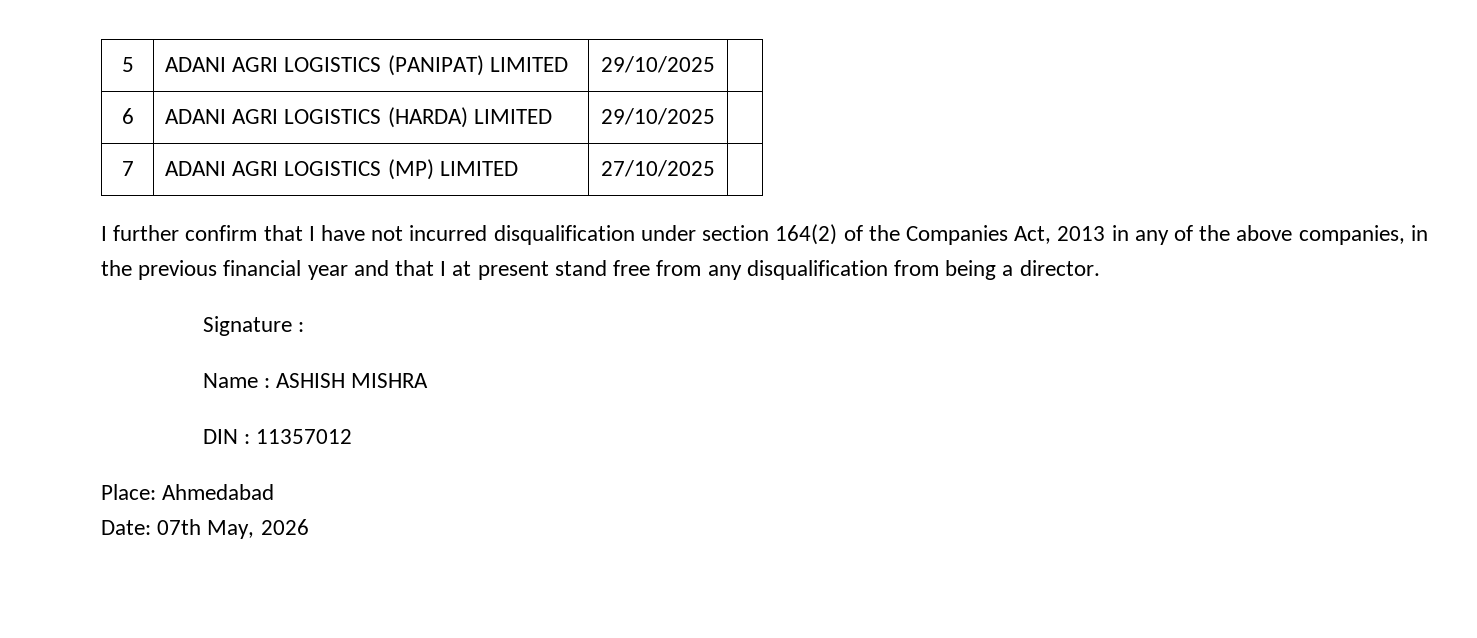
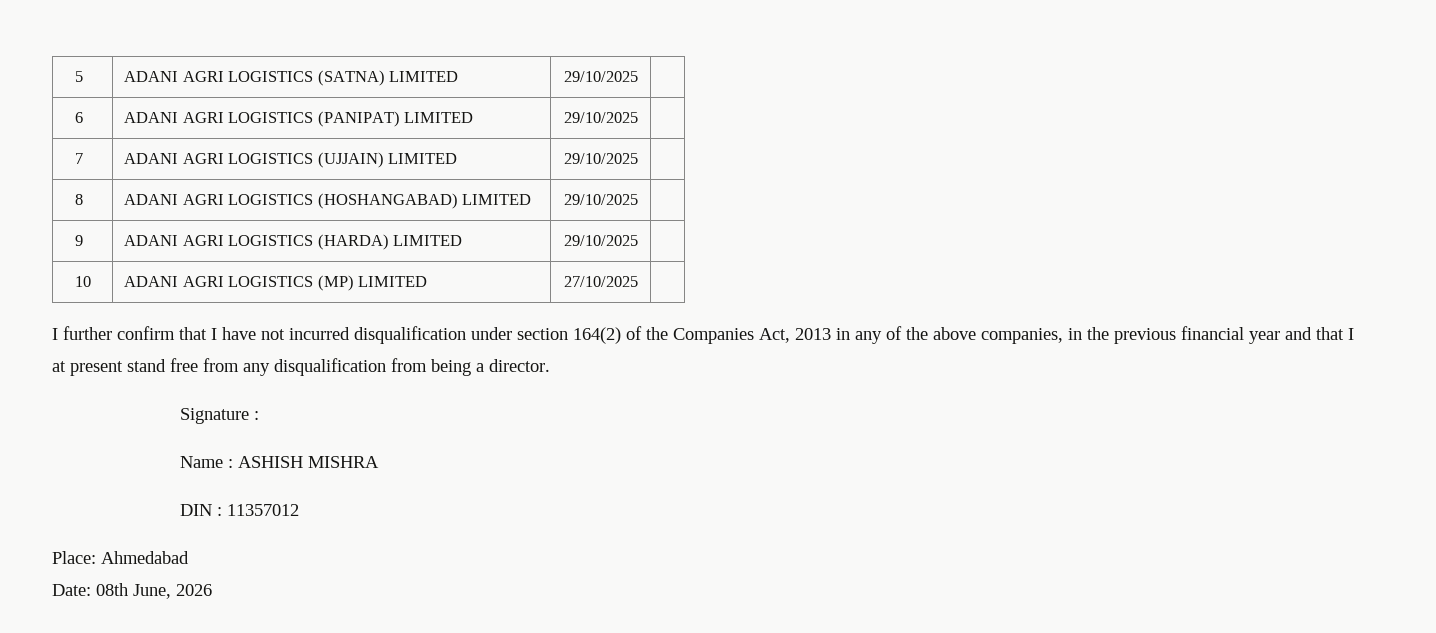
- 5 | ADANI AGRI LOGISTICS (PANIPAT) LIMITED | 29/10/2025 |
+ 5 | ADANI AGRI LOGISTICS (SATNA) LIMITED | 29/10/2025 |
+ 6 | ADANI AGRI LOGISTICS (PANIPAT) LIMITED | 29/10/2025 |
- 6 | ADANI AGRI LOGISTICS (HARDA) LIMITED | 29/10/2025 |
+ 7 | ADANI AGRI LOGISTICS (UJJAIN) LIMITED | 29/10/2025 |
+ 8 | ADANI AGRI LOGISTICS (HOSHANGABAD) LIMITED | 29/10/2025 |
+ 9 | ADANI AGRI LOGISTICS (HARDA) LIMITED | 29/10/2025 |
- 7 | ADANI AGRI LOGISTICS (MP) LIMITED | 27/10/2025 |
+ 10 | ADANI AGRI LOGISTICS (MP) LIMITED | 27/10/2025 |
- Date: 07th May, 2026
+ Date: 08th June, 2026

